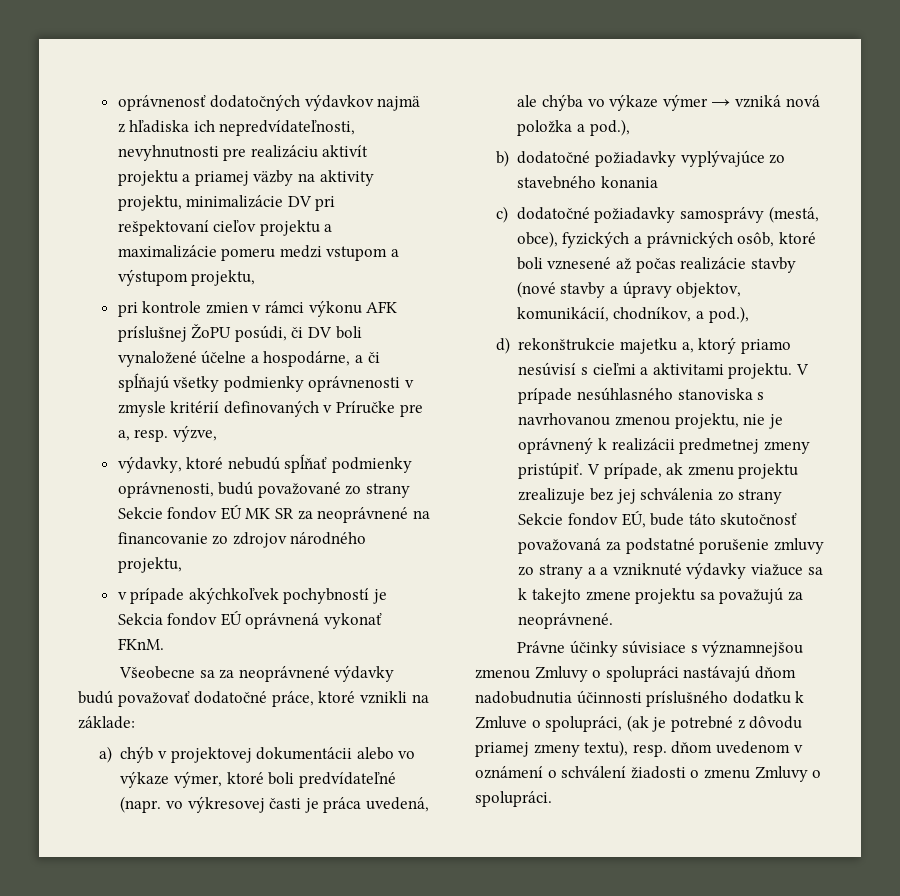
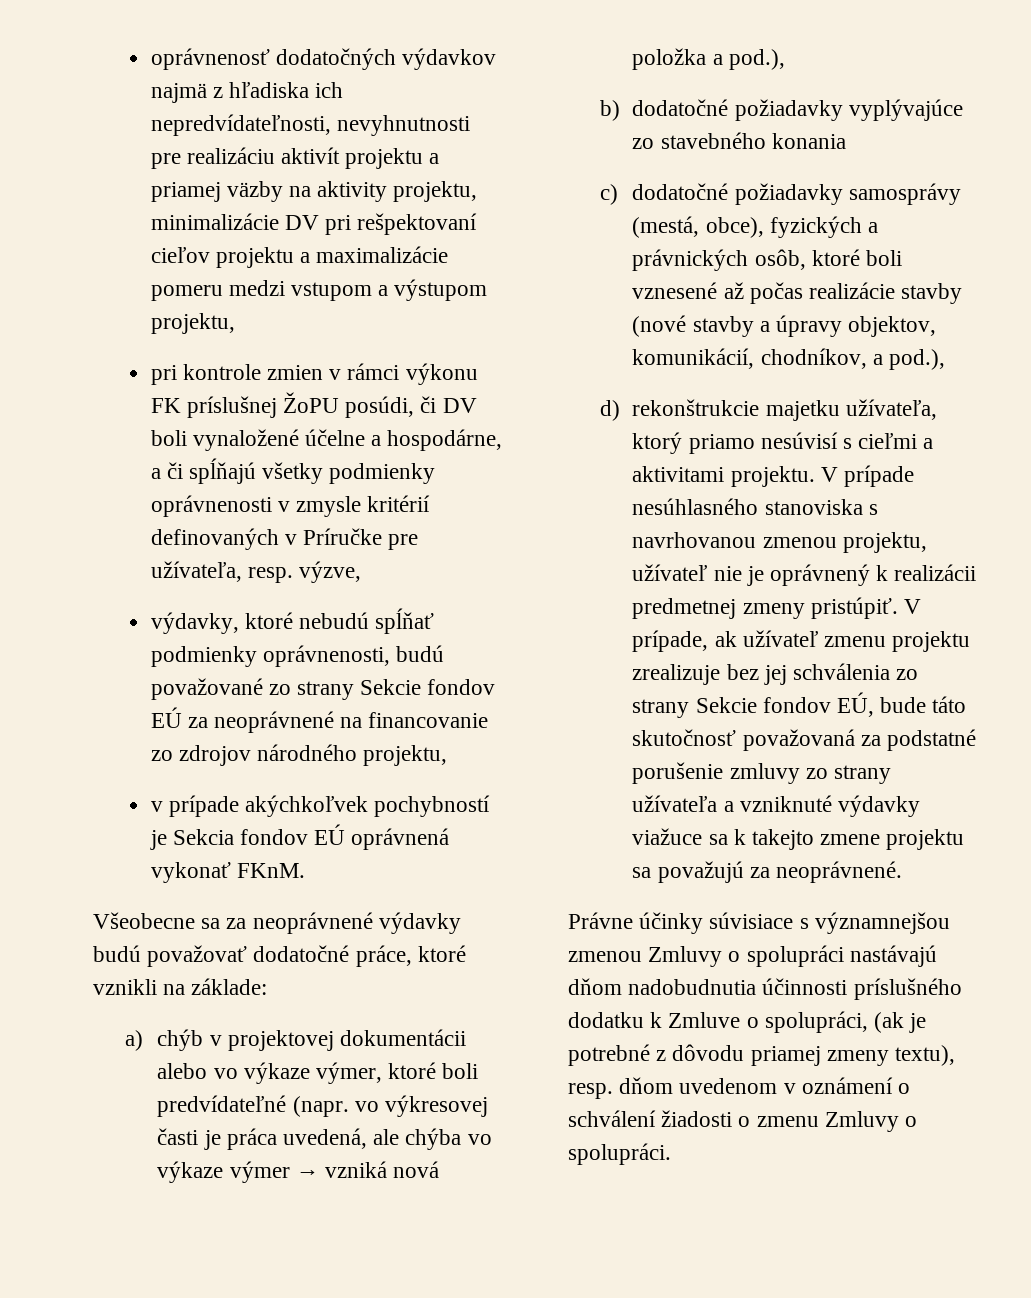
- pri kontrole zmien v rámci výkonu AFK príslušnej ŽoPU posúdi, či DV boli vynaložené účelne a hospodárne, a či spĺňajú všetky podmienky oprávnenosti v zmysle kritérií definovaných v Príručke pre a, resp. výzve,
+ pri kontrole zmien v rámci výkonu FK príslušnej ŽoPU posúdi, či DV boli vynaložené účelne a hospodárne, a či spĺňajú všetky podmienky oprávnenosti v zmysle kritérií definovaných v Príručke pre užívateľa, resp. výzve,
- výdavky, ktoré nebudú spĺňať podmienky oprávnenosti, budú považované zo strany Sekcie fondov EÚ MK SR za neoprávnené na financovanie zo zdrojov národného projektu,
+ výdavky, ktoré nebudú spĺňať podmienky oprávnenosti, budú považované zo strany Sekcie fondov EÚ za neoprávnené na financovanie zo zdrojov národného projektu,
- d) rekonštrukcie majetku a, ktorý priamo nesúvisí s cieľmi a aktivitami projektu.
+ d) rekonštrukcie majetku užívateľa, ktorý priamo nesúvisí s cieľmi a aktivitami projektu.
- V prípade nesúhlasného stanoviska s navrhovanou zmenou projektu, nie je oprávnený k realizácii predmetnej zmeny pristúpiť.
+ V prípade nesúhlasného stanoviska s navrhovanou zmenou projektu, užívateľ nie je oprávnený k realizácii predmetnej zmeny pristúpiť.
- V prípade, ak zmenu projektu zrealizuje bez jej schválenia zo strany Sekcie fondov EÚ, bude táto skutočnosť považovaná za podstatné porušenie zmluvy zo strany a a vzniknuté výdavky viažuce sa k takejto zmene projektu sa považujú za neoprávnené.
+ V prípade, ak užívateľ zmenu projektu zrealizuje bez jej schválenia zo strany Sekcie fondov EÚ, bude táto skutočnosť považovaná za podstatné porušenie zmluvy zo strany užívateľa a vzniknuté výdavky viažuce sa k takejto zmene projektu sa považujú za neoprávnené.

